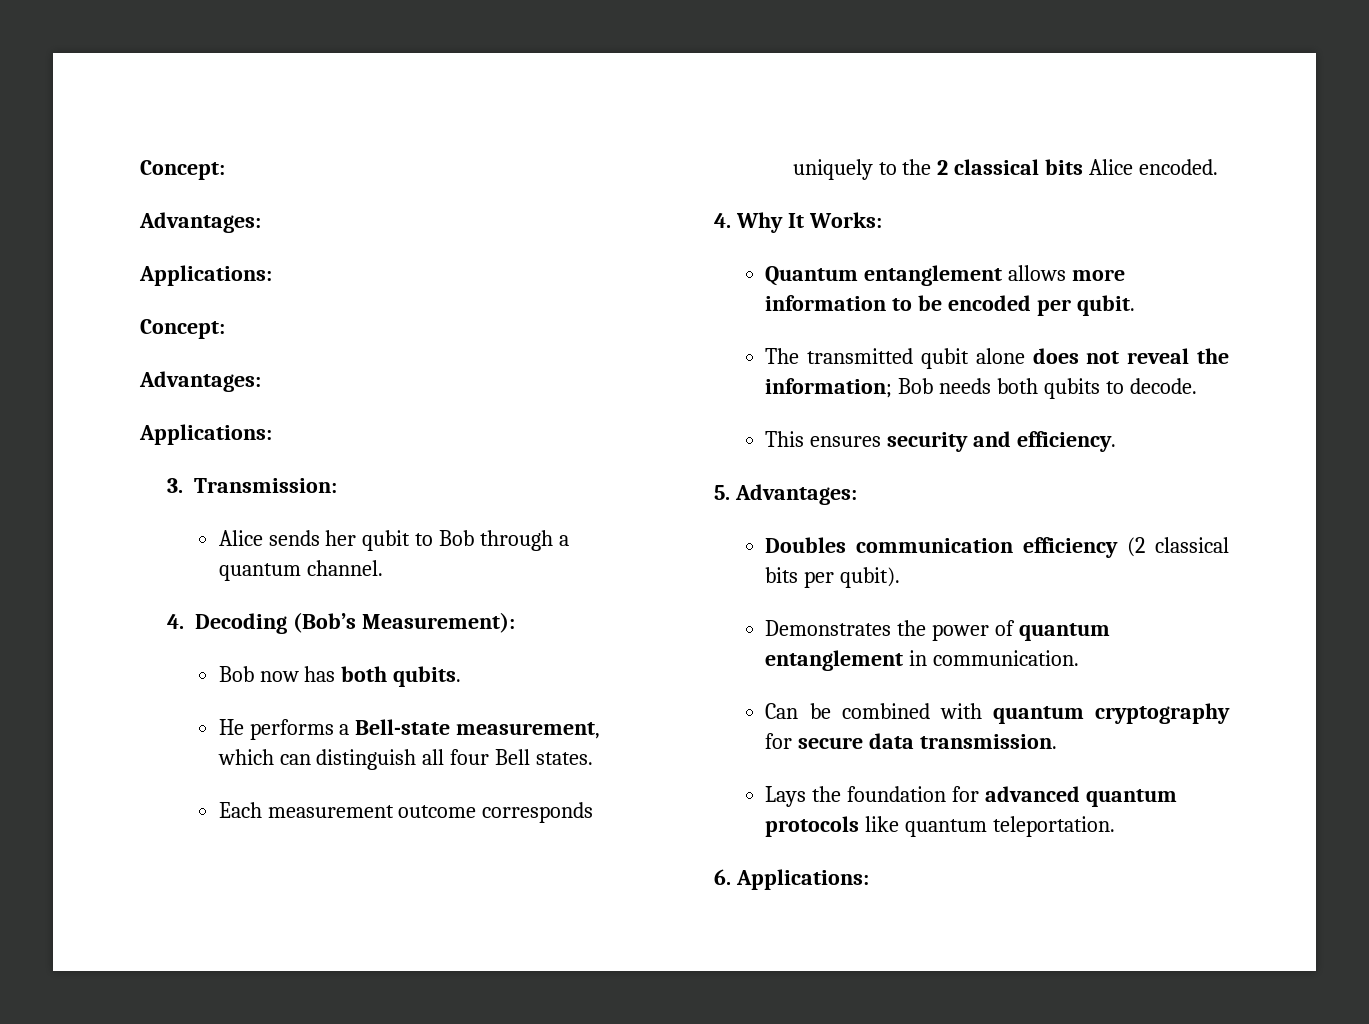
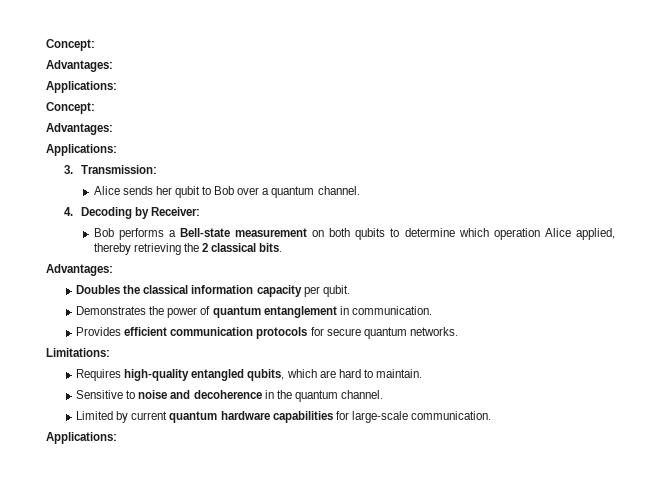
- Alice sends her qubit to Bob through a quantum channel.
+ Alice sends her qubit to Bob over a quantum channel.
- 4. Decoding (Bob’s Measurement):
- Bob now has both qubits.
- He performs a Bell-state measurement, which can distinguish all four Bell states.
- Each measurement outcome corresponds uniquely to the 2 classical bits Alice encoded.
- 4. Why It Works:
- Quantum entanglement allows more information to be encoded per qubit.
- The transmitted qubit alone does not reveal the information; Bob needs both qubits to decode.
- This ensures security and efficiency.
- 5. Advantages:
- Doubles communication efficiency (2 classical bits per qubit).
+ 4. Decoding by Receiver:
+ Bob performs a Bell-state measurement on both qubits to determine which operation Alice applied, thereby retrieving the 2 classical bits.
+ Advantages:
+ Doubles the classical information capacity per qubit.
- Can be combined with quantum cryptography for secure data transmission.
- Lays the foundation for advanced quantum protocols like quantum teleportation.
- 6. Applications:
+ Provides efficient communication protocols for secure quantum networks.
+ Limitations:
+ Requires high-quality entangled qubits, which are hard to maintain.
+ Sensitive to noise and decoherence in the quantum channel.
+ Limited by current quantum hardware capabilities for large-scale communication.
+ Applications:

